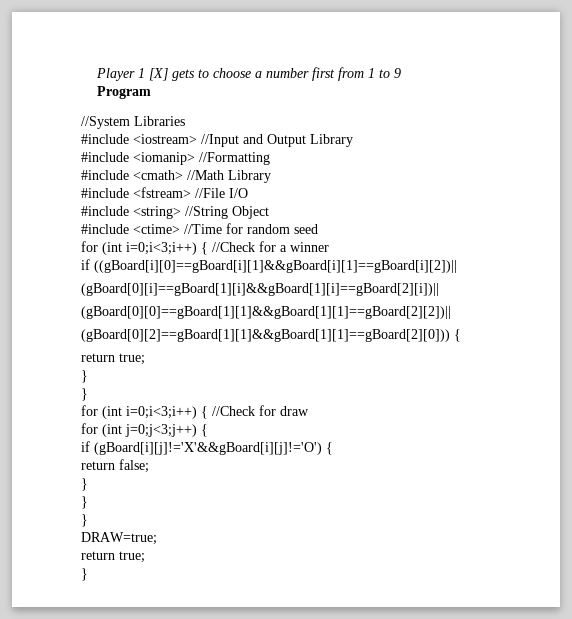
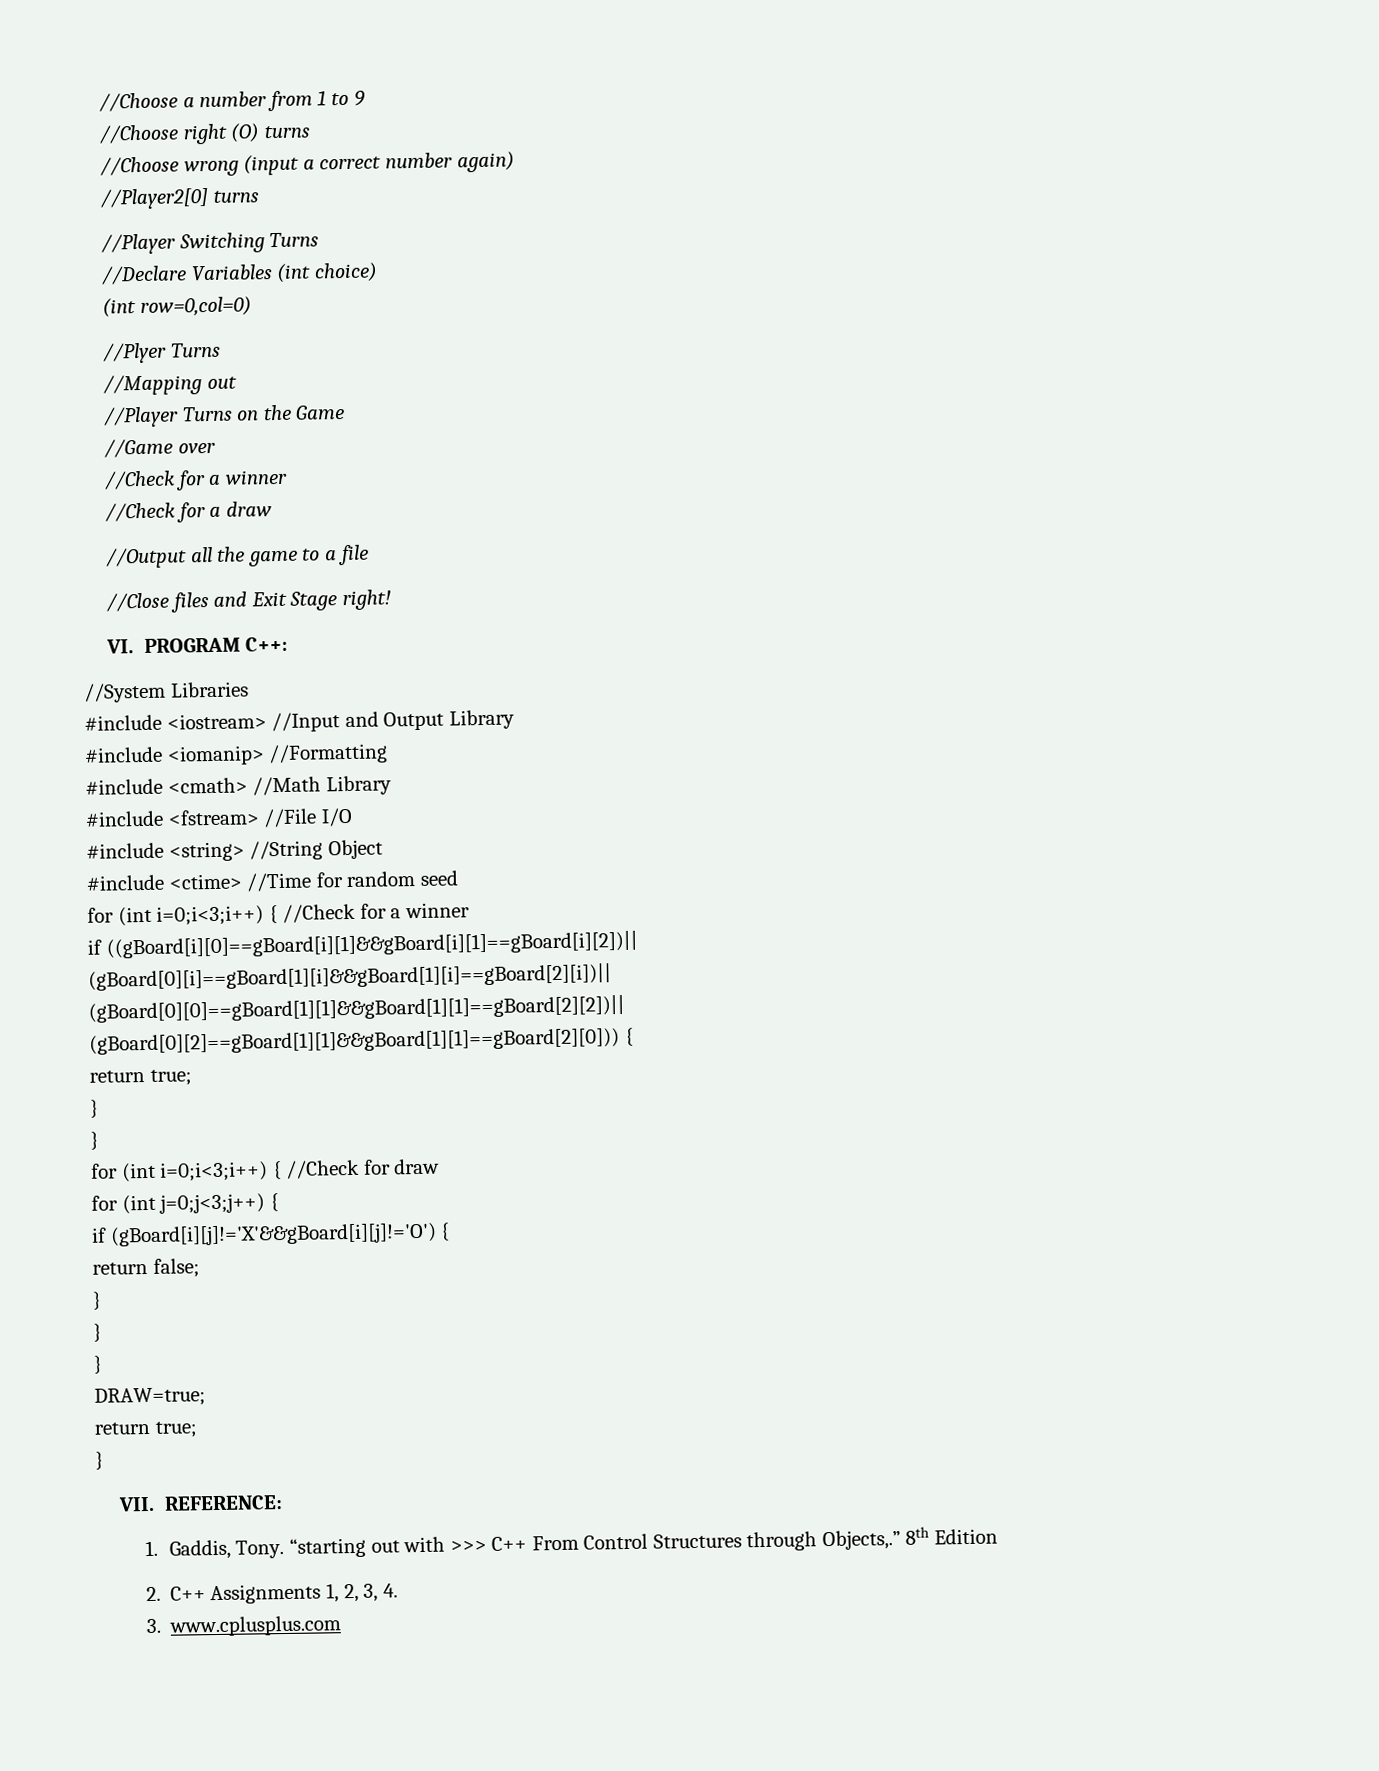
- Player 1 [X] gets to choose a number first from 1 to 9
+ //Choose a number from 1 to 9
- Program
+ //Choose right (O) turns
+ //Choose wrong (input a correct number again)
+ //Player2[0] turns
+ //Player Switching Turns
+ //Declare Variables (int choice)
+ (int row=0,col=0)
+ //Plyer Turns
+ //Mapping out
+ //Player Turns on the Game
+ //Game over
+ //Check for a winner
+ //Check for a draw
+ //Output all the game to a file
+ //Close files and Exit Stage right!
+ VI. PROGRAM C++:
+ VII. REFERENCE:
+ 1. Gaddis, Tony. “starting out with >>> C++ From Control Structures through Objects,.” 8th Edition
+ 2. C++ Assignments 1, 2, 3, 4.
+ 3. www.cplusplus.com

